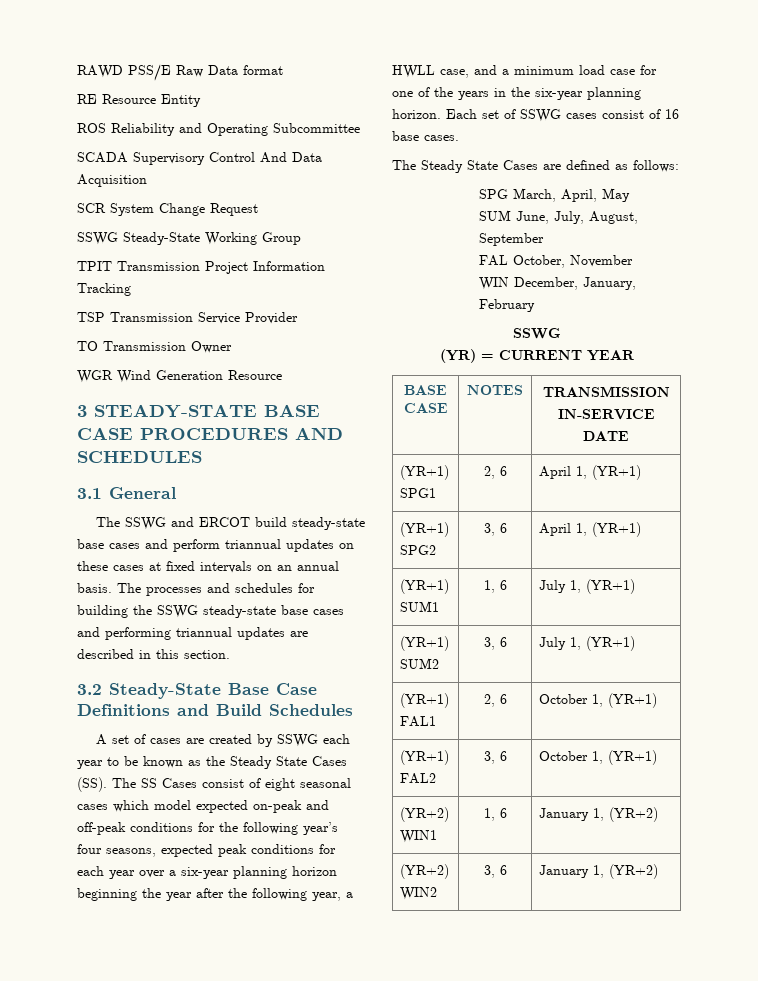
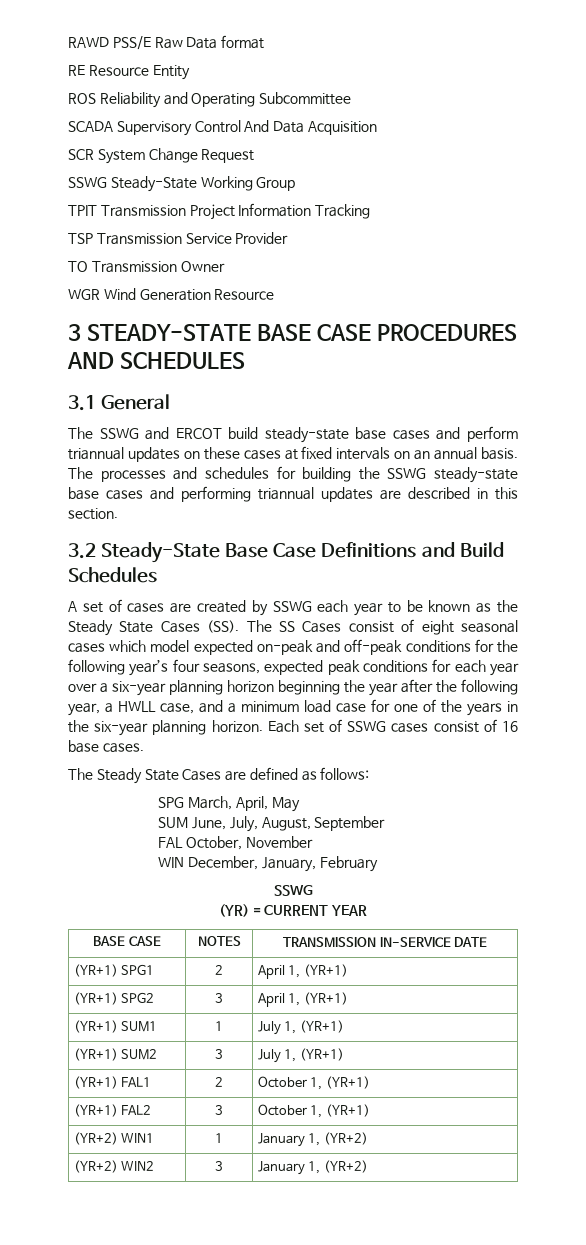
- (YR+1) SPG1 | 2, 6 | April 1, (YR+1)
+ (YR+1) SPG1 | 2 | April 1, (YR+1)
- (YR+1) SPG2 | 3, 6 | April 1, (YR+1)
+ (YR+1) SPG2 | 3 | April 1, (YR+1)
- (YR+1) SUM1 | 1, 6 | July 1, (YR+1)
+ (YR+1) SUM1 | 1 | July 1, (YR+1)
- (YR+1) SUM2 | 3, 6 | July 1, (YR+1)
+ (YR+1) SUM2 | 3 | July 1, (YR+1)
- (YR+1) FAL1 | 2, 6 | October 1, (YR+1)
+ (YR+1) FAL1 | 2 | October 1, (YR+1)
- (YR+1) FAL2 | 3, 6 | October 1, (YR+1)
+ (YR+1) FAL2 | 3 | October 1, (YR+1)
- (YR+2) WIN1 | 1, 6 | January 1, (YR+2)
+ (YR+2) WIN1 | 1 | January 1, (YR+2)
- (YR+2) WIN2 | 3, 6 | January 1, (YR+2)
+ (YR+2) WIN2 | 3 | January 1, (YR+2)

